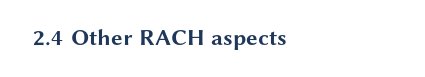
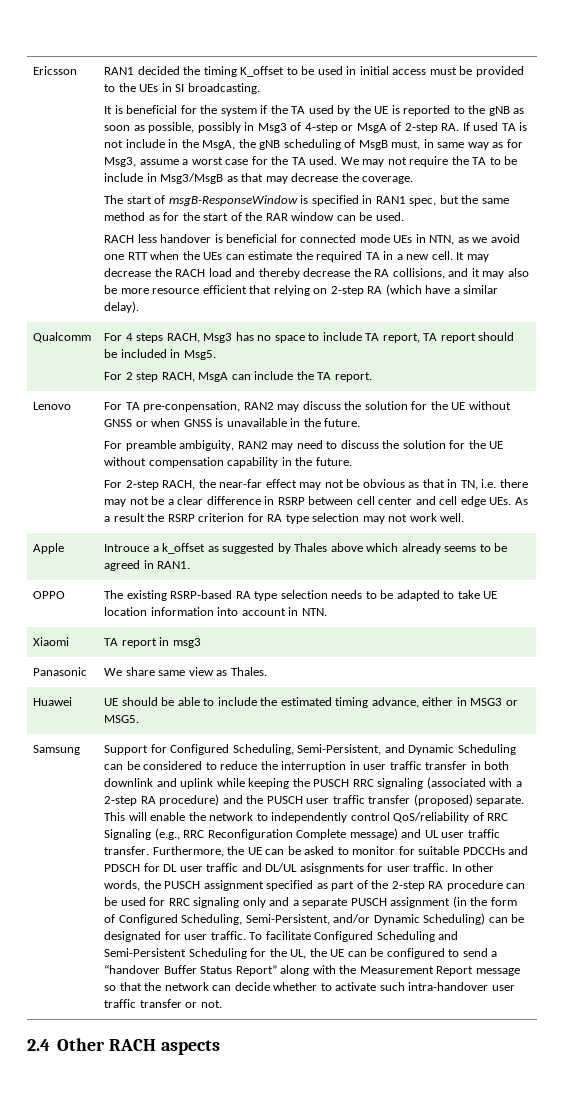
+ Ericsson | RAN1 decided the timing K_offset to be used in initial access must be provided to the UEs in SI broadcasting.
+ It is beneficial for the system if the TA used by the UE is reported to the gNB as soon as possible, possibly in Msg3 of 4-step or MsgA of 2-step RA. If used TA is not include in the MsgA, the gNB scheduling of MsgB must, in same way as for Msg3, assume a worst case for the TA used. We may not require the TA to be include in Msg3/MsgB as that may decrease the coverage.
+ The start of msgB-ResponseWindow is specified in RAN1 spec, but the same method as for the start of the RAR window can be used.
+ RACH less handover is beneficial for connected mode UEs in NTN, as we avoid one RTT when the UEs can estimate the required TA in a new cell. It may decrease the RACH load and thereby decrease the RA collisions, and it may also be more resource efficient that relying on 2-step RA (which have a similar delay).
+ Qualcomm | For 4 steps RACH, Msg3 has no space to include TA report, TA report should be included in Msg5.
+ For 2 step RACH, MsgA can include the TA report.
+ Lenovo | For TA pre-conpensation, RAN2 may discuss the solution for the UE without GNSS or when GNSS is unavailable in the future.
+ For preamble ambiguity, RAN2 may need to discuss the solution for the UE without compensation capability in the future.
+ For 2-step RACH, the near-far effect may not be obvious as that in TN, i.e. there may not be a clear difference in RSRP between cell center and cell edge UEs. As a result the RSRP criterion for RA type selection may not work well.
+ Apple | Introuce a k_offset as suggested by Thales above which already seems to be agreed in RAN1.
+ OPPO | The existing RSRP-based RA type selection needs to be adapted to take UE location information into account in NTN.
+ Xiaomi | TA report in msg3
+ Panasonic | We share same view as Thales.
+ Huawei | UE should be able to include the estimated timing advance, either in MSG3 or MSG5.
+ Samsung | Support for Configured Scheduling, Semi-Persistent, and Dynamic Scheduling can be considered to reduce the interruption in user traffic transfer in both downlink and uplink while keeping the PUSCH RRC signaling (associated with a 2-step RA procedure) and the PUSCH user traffic transfer (proposed) separate. This will enable the network to independently control QoS/reliability of RRC Signaling (e.g., RRC Reconfiguration Complete message) and UL user traffic transfer. Furthermore, the UE can be asked to monitor for suitable PDCCHs and PDSCH for DL user traffic and DL/UL asisgnments for user traffic. In other words, the PUSCH assignment specified as part of the 2-step RA procedure can be used for RRC signaling only and a separate PUSCH assignment (in the form of Configured Scheduling, Semi-Persistent, and/or Dynamic Scheduling) can be designated for user traffic. To facilitate Configured Scheduling and Semi-Persistent Scheduling for the UL, the UE can be configured to send a “handover Buffer Status Report” along with the Measurement Report message so that the network can decide whether to activate such intra-handover user traffic transfer or not.

